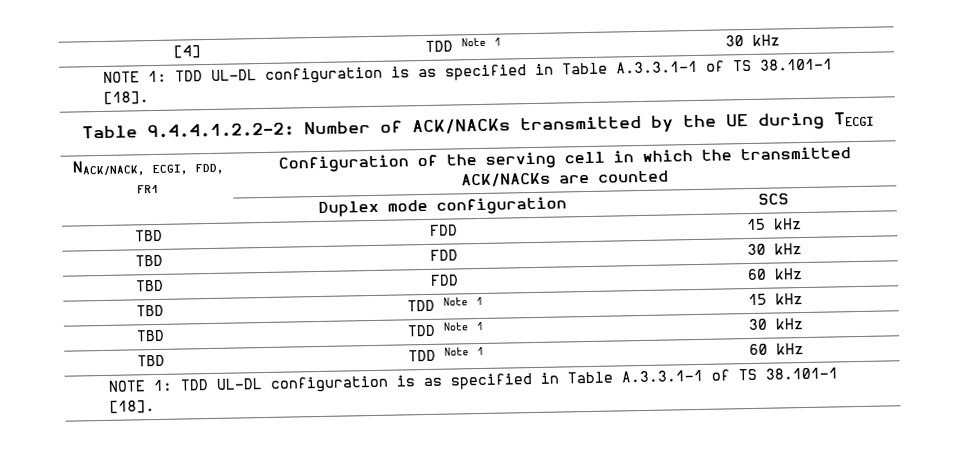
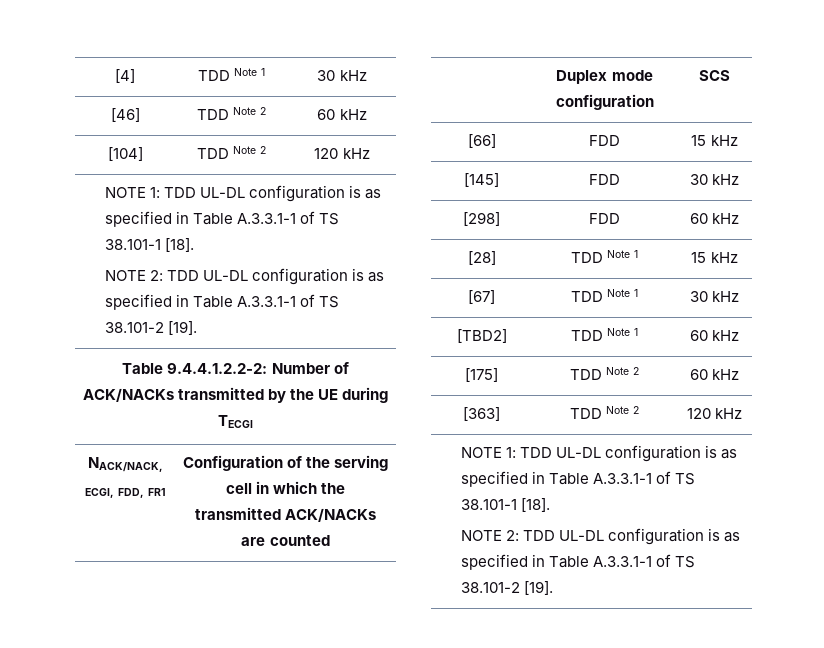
  [4] | TDD Note 1 | 30 kHz
+ [46] | TDD Note 2 | 60 kHz
+ [104] | TDD Note 2 | 120 kHz
  NOTE 1: TDD UL-DL configuration is as specified in Table A.3.3.1-1 of TS 38.101-1 [18].
+ NOTE 2: TDD UL-DL configuration is as specified in Table A.3.3.1-1 of TS 38.101-2 [19].
- TBD | FDD | 15 kHz
+ [66] | FDD | 15 kHz
- TBD | FDD | 30 kHz
+ [145] | FDD | 30 kHz
- TBD | FDD | 60 kHz
+ [298] | FDD | 60 kHz
- TBD | TDD Note 1 | 15 kHz
+ [28] | TDD Note 1 | 15 kHz
- TBD | TDD Note 1 | 30 kHz
- TBD | TDD Note 1 | 60 kHz
+ [67] | TDD Note 1 | 30 kHz
+ [TBD2] | TDD Note 1 | 60 kHz
+ [175] | TDD Note 2 | 60 kHz
+ [363] | TDD Note 2 | 120 kHz
  NOTE 1: TDD UL-DL configuration is as specified in Table A.3.3.1-1 of TS 38.101-1 [18].
+ NOTE 2: TDD UL-DL configuration is as specified in Table A.3.3.1-1 of TS 38.101-2 [19].

